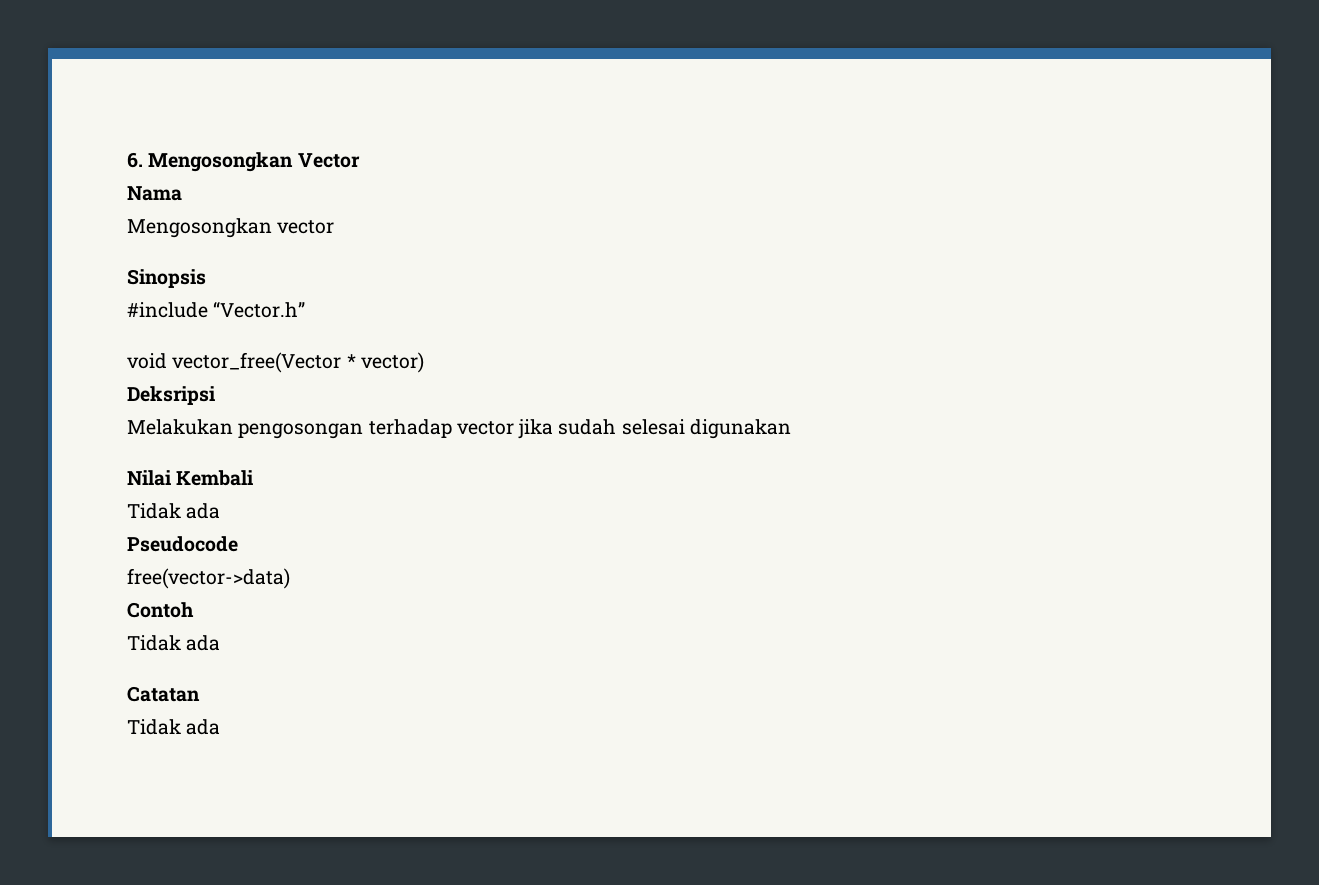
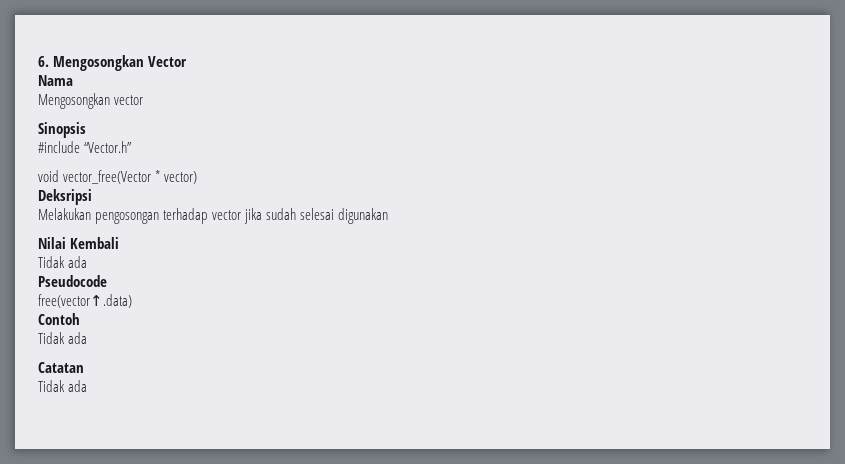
- free(vector->data)
+ free(vector↑.data)

